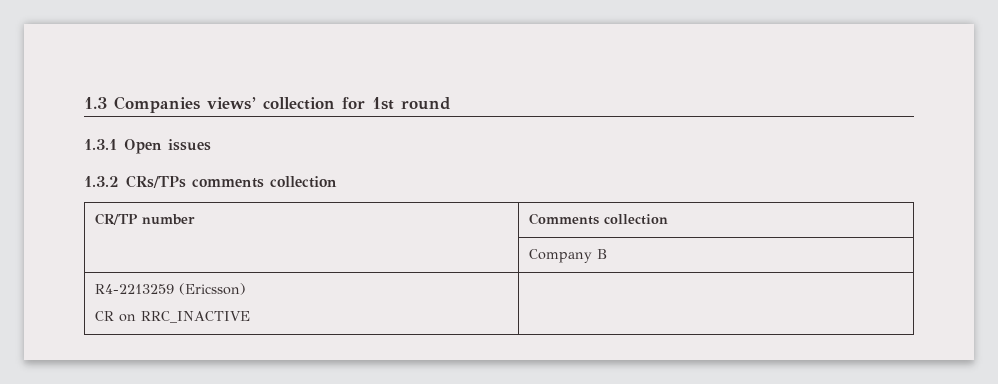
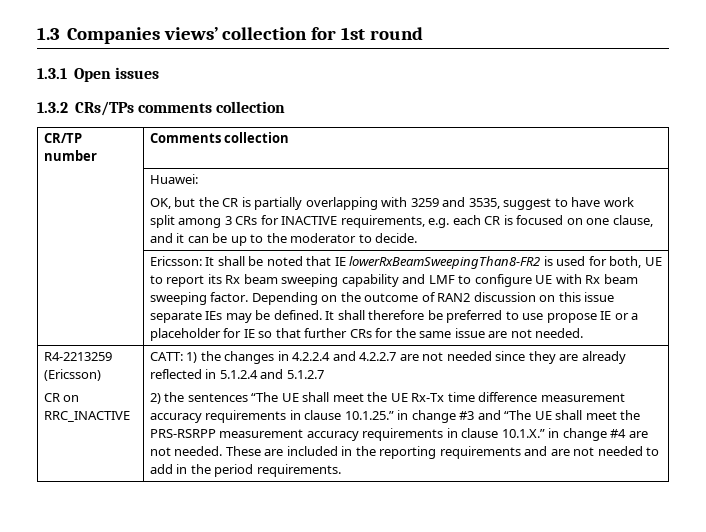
- Company B
+ Huawei:
+ OK, but the CR is partially overlapping with 3259 and 3535, suggest to have work split among 3 CRs for INACTIVE requirements, e.g. each CR is focused on one clause, and it can be up to the moderator to decide.
+ | Ericsson: It shall be noted that IE lowerRxBeamSweepingThan8-FR2 is used for both, UE to report its Rx beam sweeping capability and LMF to configure UE with Rx beam sweeping factor. Depending on the outcome of RAN2 discussion on this issue separate IEs may be defined. It shall therefore be preferred to use propose IE or a placeholder for IE so that further CRs for the same issue are not needed.
+ CATT: 1) the changes in 4.2.2.4 and 4.2.2.7 are not needed since they are already reflected in 5.1.2.4 and 5.1.2.7
+ 2) the sentences “The UE shall meet the UE Rx-Tx time difference measurement accuracy requirements in clause 10.1.25.” in change #3 and “The UE shall meet the PRS-RSRPP measurement accuracy requirements in clause 10.1.X.” in change #4 are not needed. These are included in the reporting requirements and are not needed to add in the period requirements.

